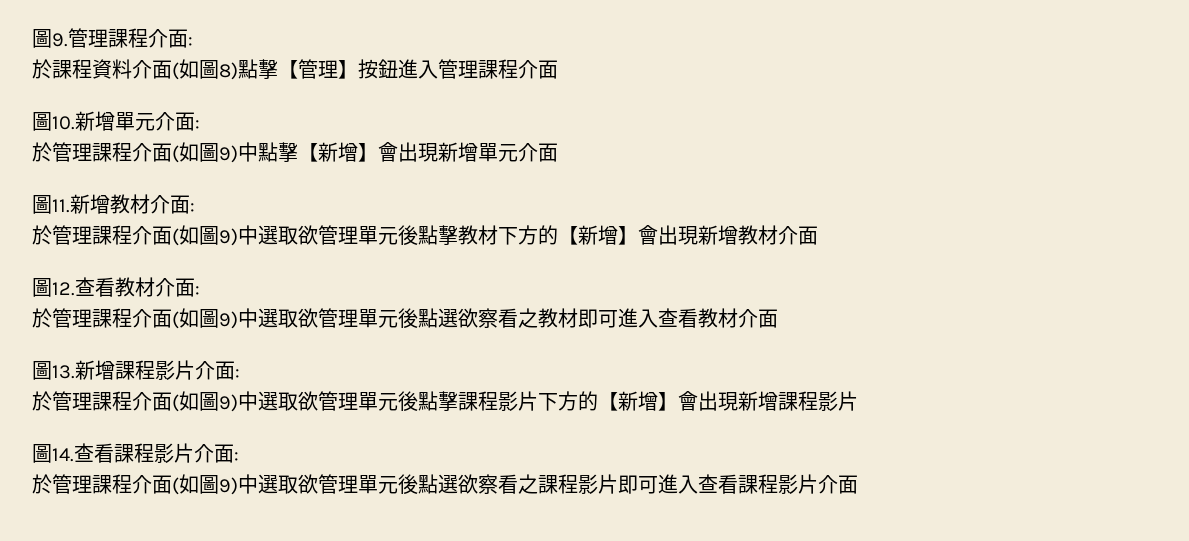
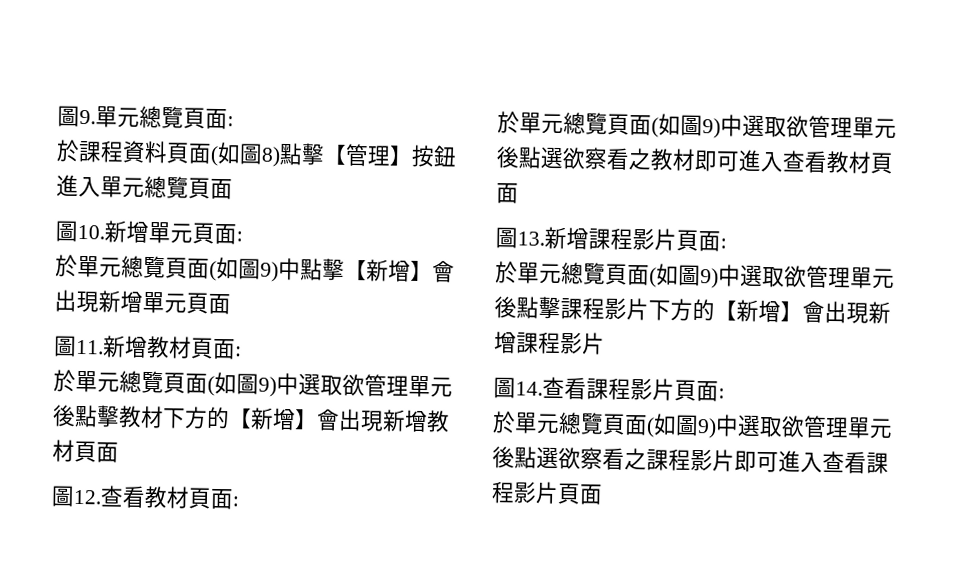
- 圖9.管理課程介面:
+ 圖9.單元總覽頁面:
- 於課程資料介面(如圖8)點擊【管理】按鈕進入管理課程介面
+ 於課程資料頁面(如圖8)點擊【管理】按鈕進入單元總覽頁面
- 圖10.新增單元介面:
- 於管理課程介面(如圖9)中點擊【新增】會出現新增單元介面
+ 圖10.新增單元頁面:
+ 於單元總覽頁面(如圖9)中點擊【新增】會出現新增單元頁面
- 圖11.新增教材介面:
- 於管理課程介面(如圖9)中選取欲管理單元後點擊教材下方的【新增】會出現新增教材介面
+ 圖11.新增教材頁面:
+ 於單元總覽頁面(如圖9)中選取欲管理單元後點擊教材下方的【新增】會出現新增教材頁面
- 圖12.查看教材介面:
- 於管理課程介面(如圖9)中選取欲管理單元後點選欲察看之教材即可進入查看教材介面
+ 圖12.查看教材頁面:
+ 於單元總覽頁面(如圖9)中選取欲管理單元後點選欲察看之教材即可進入查看教材頁面
- 圖13.新增課程影片介面:
- 於管理課程介面(如圖9)中選取欲管理單元後點擊課程影片下方的【新增】會出現新增課程影片
+ 圖13.新增課程影片頁面:
+ 於單元總覽頁面(如圖9)中選取欲管理單元後點擊課程影片下方的【新增】會出現新增課程影片
- 圖14.查看課程影片介面:
- 於管理課程介面(如圖9)中選取欲管理單元後點選欲察看之課程影片即可進入查看課程影片介面
+ 圖14.查看課程影片頁面:
+ 於單元總覽頁面(如圖9)中選取欲管理單元後點選欲察看之課程影片即可進入查看課程影片頁面

